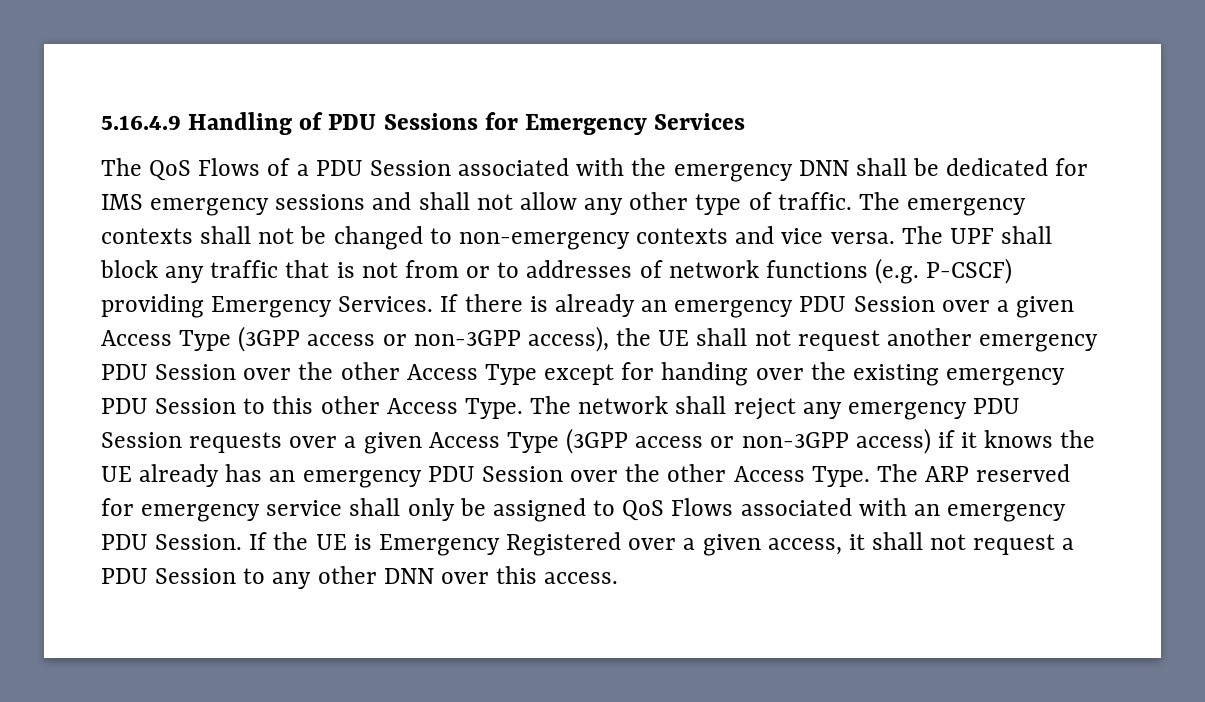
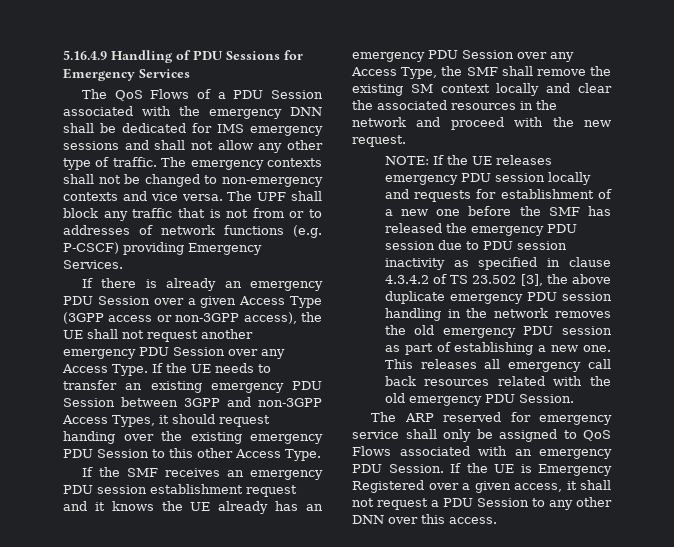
- The UPF shall block any traffic that is not from or to addresses of network functions (e.g. P-CSCF) providing Emergency Services. If there is already an emergency PDU Session over a given Access Type (3GPP access or non-3GPP access), the UE shall not request another emergency PDU Session over the other Access Type except for handing over the existing emergency PDU Session to this other Access Type. The network shall reject any emergency PDU Session requests over a given Access Type (3GPP access or non-3GPP access) if it knows the UE already has an emergency PDU Session over the other Access Type. The ARP reserved for emergency service shall only be assigned to QoS Flows associated with an emergency PDU Session.
+ The UPF shall block any traffic that is not from or to addresses of network functions (e.g. P-CSCF) providing Emergency Services.
+ If there is already an emergency PDU Session over a given Access Type (3GPP access or non-3GPP access), the UE shall not request another emergency PDU Session over any Access Type. If the UE needs to transfer an existing emergency PDU Session between 3GPP and non-3GPP Access Types, it should request handing over the existing emergency PDU Session to this other Access Type.
+ If the SMF receives an emergency PDU session establishment request and it knows the UE already has an emergency PDU Session over any Access Type, the SMF shall remove the existing SM context locally and clear the associated resources in the network and proceed with the new request.
+ NOTE: If the UE releases emergency PDU session locally and requests for establishment of a new one before the SMF has released the emergency PDU session due to PDU session inactivity as specified in clause 4.3.4.2 of TS 23.502 [3], the above duplicate emergency PDU session handling in the network removes the old emergency PDU session as part of establishing a new one. This releases all emergency call back resources related with the old emergency PDU Session.
+ The ARP reserved for emergency service shall only be assigned to QoS Flows associated with an emergency PDU Session.

